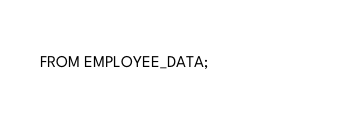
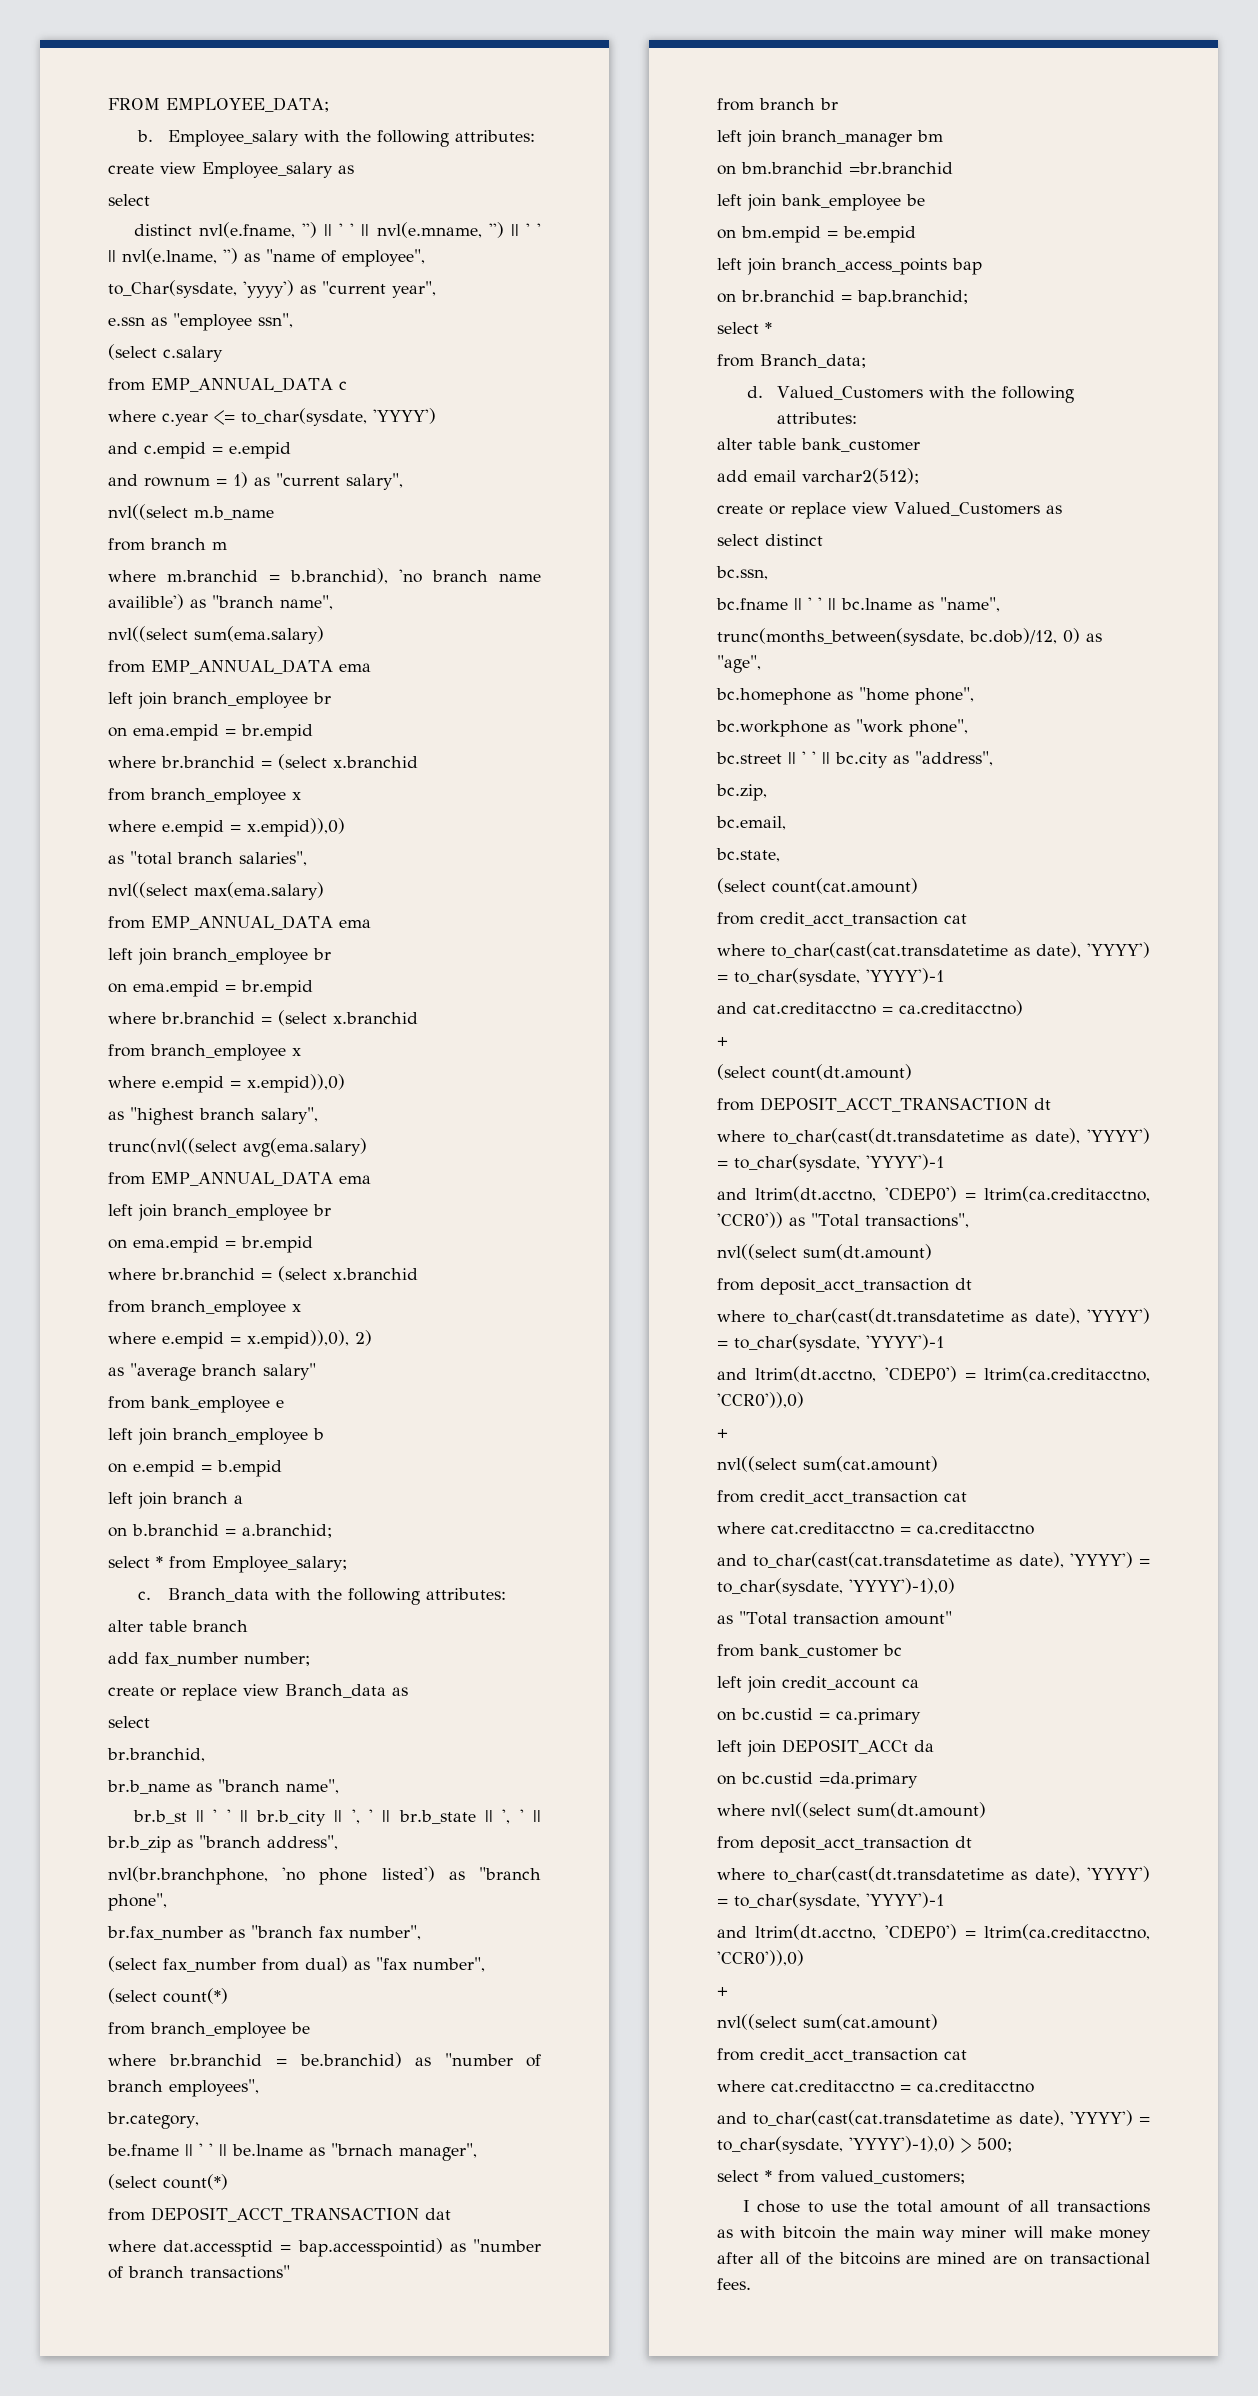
+ b. Employee_salary with the following attributes:
+ create view Employee_salary as
+ select
+ distinct nvl(e.fname, '') || ' ' || nvl(e.mname, '') || ' ' || nvl(e.lname, '') as "name of employee",
+ to_Char(sysdate, 'yyyy') as "current year",
+ e.ssn as "employee ssn",
+ (select c.salary
+ from EMP_ANNUAL_DATA c
+ where c.year <= to_char(sysdate, 'YYYY')
+ and c.empid = e.empid
+ and rownum = 1) as "current salary",
+ nvl((select m.b_name
+ from branch m
+ where m.branchid = b.branchid), 'no branch name availible') as "branch name",
+ nvl((select sum(ema.salary)
+ from EMP_ANNUAL_DATA ema
+ left join branch_employee br
+ on ema.empid = br.empid
+ where br.branchid = (select x.branchid
+ from branch_employee x
+ where e.empid = x.empid)),0)
+ as "total branch salaries",
+ nvl((select max(ema.salary)
+ from EMP_ANNUAL_DATA ema
+ left join branch_employee br
+ on ema.empid = br.empid
+ where br.branchid = (select x.branchid
+ from branch_employee x
+ where e.empid = x.empid)),0)
+ as "highest branch salary",
+ trunc(nvl((select avg(ema.salary)
+ from EMP_ANNUAL_DATA ema
+ left join branch_employee br
+ on ema.empid = br.empid
+ where br.branchid = (select x.branchid
+ from branch_employee x
+ where e.empid = x.empid)),0), 2)
+ as "average branch salary"
+ from bank_employee e
+ left join branch_employee b
+ on e.empid = b.empid
+ left join branch a
+ on b.branchid = a.branchid;
+ select * from Employee_salary;
+ c. Branch_data with the following attributes:
+ alter table branch
+ add fax_number number;
+ create or replace view Branch_data as
+ select
+ br.branchid,
+ br.b_name as "branch name",
+ br.b_st || ' ' || br.b_city || ', ' || br.b_state || ', ' || br.b_zip as "branch address",
+ nvl(br.branchphone, 'no phone listed') as "branch phone",
+ br.fax_number as "branch fax number",
+ (select fax_number from dual) as "fax number",
+ (select count(*)
+ from branch_employee be
+ where br.branchid = be.branchid) as "number of branch employees",
+ br.category,
+ be.fname || ' ' || be.lname as "brnach manager",
+ (select count(*)
+ from DEPOSIT_ACCT_TRANSACTION dat
+ where dat.accessptid = bap.accesspointid) as "number of branch transactions"
+ from branch br
+ left join branch_manager bm
+ on bm.branchid =br.branchid
+ left join bank_employee be
+ on bm.empid = be.empid
+ left join branch_access_points bap
+ on br.branchid = bap.branchid;
+ select *
+ from Branch_data;
+ d. Valued_Customers with the following attributes:
+ alter table bank_customer
+ add email varchar2(512);
+ create or replace view Valued_Customers as
+ select distinct
+ bc.ssn,
+ bc.fname || ' ' || bc.lname as "name",
+ trunc(months_between(sysdate, bc.dob)/12, 0) as "age",
+ bc.homephone as "home phone",
+ bc.workphone as "work phone",
+ bc.street || ' ' || bc.city as "address",
+ bc.zip,
+ bc.email,
+ bc.state,
+ (select count(cat.amount)
+ from credit_acct_transaction cat
+ where to_char(cast(cat.transdatetime as date), 'YYYY') = to_char(sysdate, 'YYYY')-1
+ and cat.creditacctno = ca.creditacctno)
+ +
+ (select count(dt.amount)
+ from DEPOSIT_ACCT_TRANSACTION dt
+ where to_char(cast(dt.transdatetime as date), 'YYYY') = to_char(sysdate, 'YYYY')-1
+ and ltrim(dt.acctno, 'CDEP0') = ltrim(ca.creditacctno, 'CCR0')) as "Total transactions",
+ nvl((select sum(dt.amount)
+ from deposit_acct_transaction dt
+ where to_char(cast(dt.transdatetime as date), 'YYYY') = to_char(sysdate, 'YYYY')-1
+ and ltrim(dt.acctno, 'CDEP0') = ltrim(ca.creditacctno, 'CCR0')),0)
+ +
+ nvl((select sum(cat.amount)
+ from credit_acct_transaction cat
+ where cat.creditacctno = ca.creditacctno
+ and to_char(cast(cat.transdatetime as date), 'YYYY') = to_char(sysdate, 'YYYY')-1),0)
+ as "Total transaction amount"
+ from bank_customer bc
+ left join credit_account ca
+ on bc.custid = ca.primary
+ left join DEPOSIT_ACCt da
+ on bc.custid =da.primary
+ where nvl((select sum(dt.amount)
+ from deposit_acct_transaction dt
+ where to_char(cast(dt.transdatetime as date), 'YYYY') = to_char(sysdate, 'YYYY')-1
+ and ltrim(dt.acctno, 'CDEP0') = ltrim(ca.creditacctno, 'CCR0')),0)
+ +
+ nvl((select sum(cat.amount)
+ from credit_acct_transaction cat
+ where cat.creditacctno = ca.creditacctno
+ and to_char(cast(cat.transdatetime as date), 'YYYY') = to_char(sysdate, 'YYYY')-1),0) > 500;
+ select * from valued_customers;
+ I chose to use the total amount of all transactions as with bitcoin the main way miner will make money after all of the bitcoins are mined are on transactional fees.

